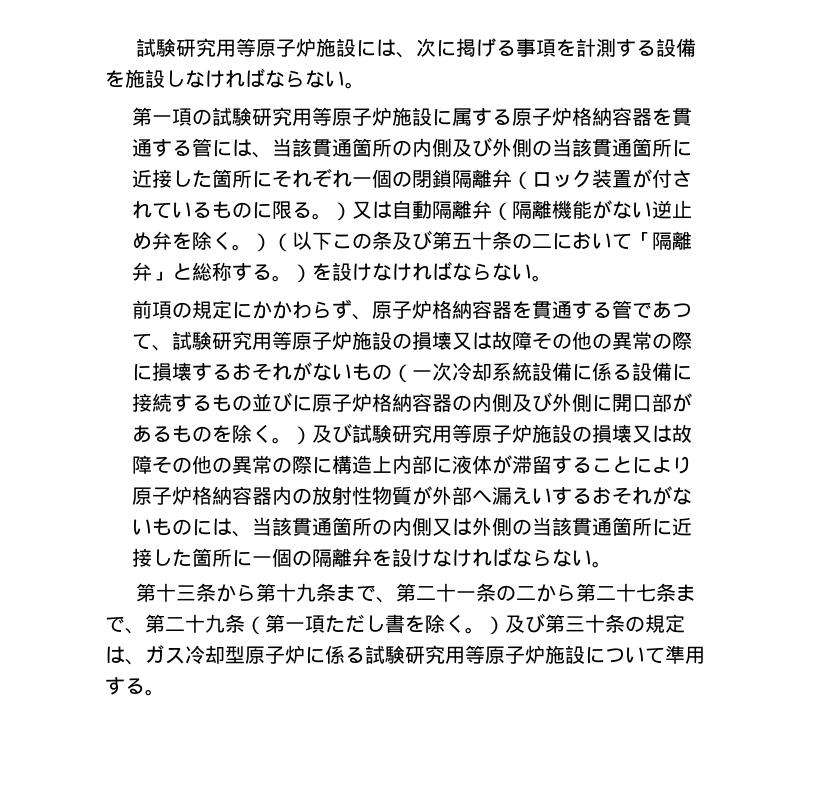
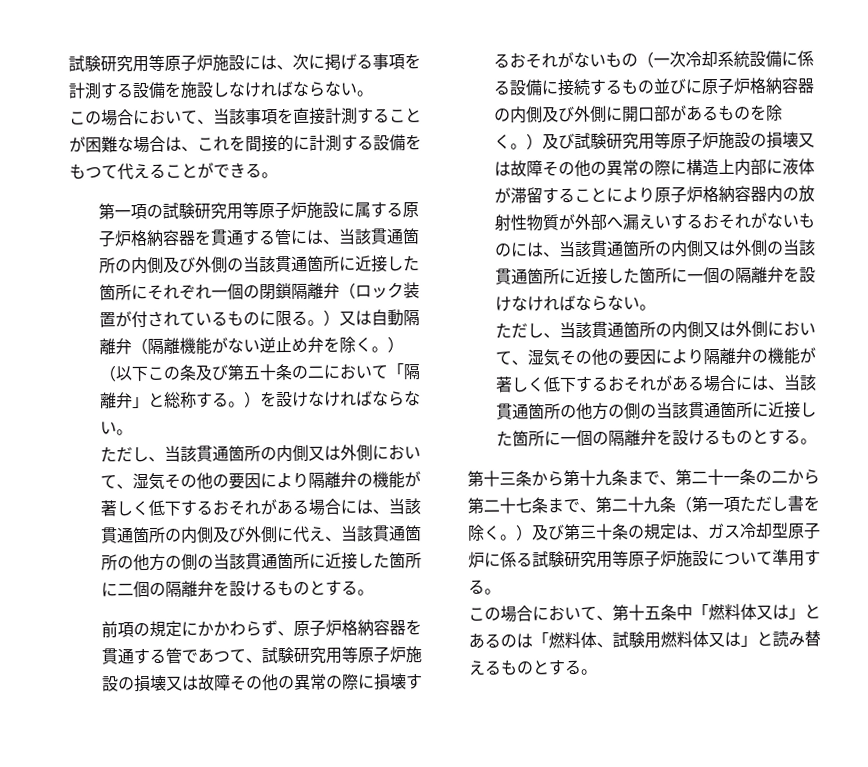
+ この場合において、当該事項を直接計測することが困難な場合は、これを間接的に計測する設備をもつて代えることができる。
+ ただし、当該貫通箇所の内側又は外側において、湿気その他の要因により隔離弁の機能が著しく低下するおそれがある場合には、当該貫通箇所の内側及び外側に代え、当該貫通箇所の他方の側の当該貫通箇所に近接した箇所に二個の隔離弁を設けるものとする。
+ ただし、当該貫通箇所の内側又は外側において、湿気その他の要因により隔離弁の機能が著しく低下するおそれがある場合には、当該貫通箇所の他方の側の当該貫通箇所に近接した箇所に一個の隔離弁を設けるものとする。
+ この場合において、第十五条中「燃料体又は」とあるのは「燃料体、試験用燃料体又は」と読み替えるものとする。

